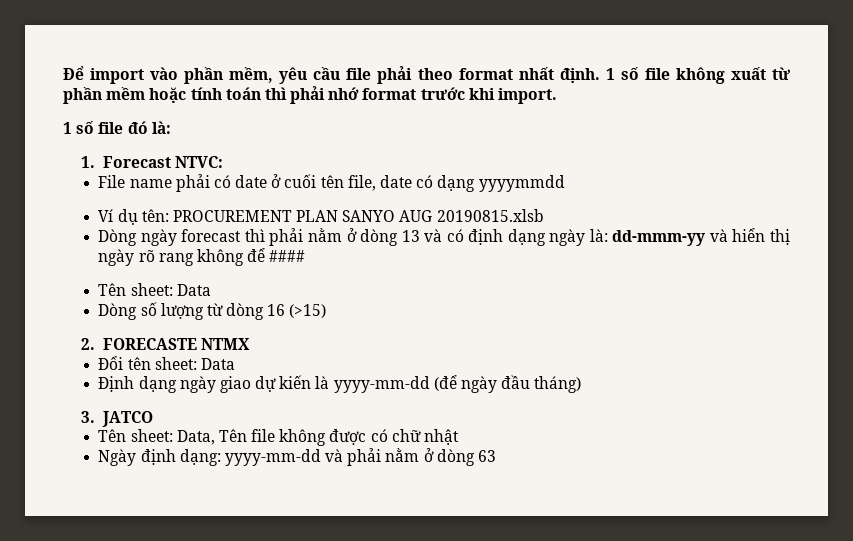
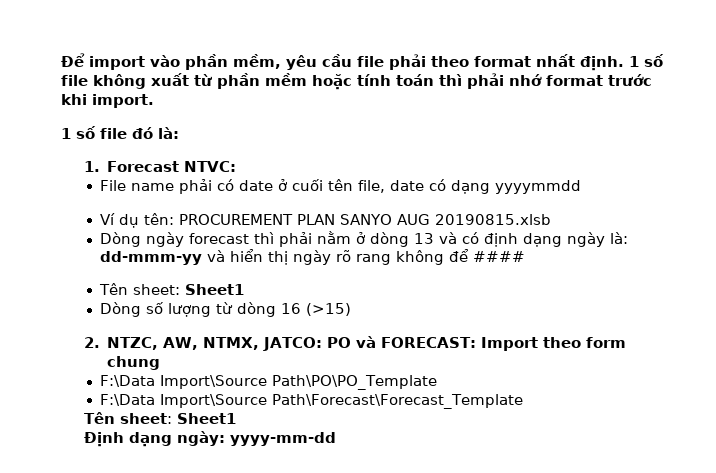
  Dòng ngày forecast thì phải nằm ở dòng 13 và có định dạng ngày là: dd-mmm-yy và hiển thị ngày rõ rang không để ####
- Tên sheet: Data
+ Tên sheet: Sheet1
- 2. FORECASTE NTMX
- Đổi tên sheet: Data
- Định dạng ngày giao dự kiến là yyyy-mm-dd (để ngày đầu tháng)
- 3. JATCO
- Tên sheet: Data, Tên file không được có chữ nhật
- Ngày định dạng: yyyy-mm-dd và phải nằm ở dòng 63
+ 2. NTZC, AW, NTMX, JATCO: PO và FORECAST: Import theo form chung
+ F:\Data Import\Source Path\PO\PO_Template
+ F:\Data Import\Source Path\Forecast\Forecast_Template
+ Tên sheet: Sheet1
+ Định dạng ngày: yyyy-mm-dd

